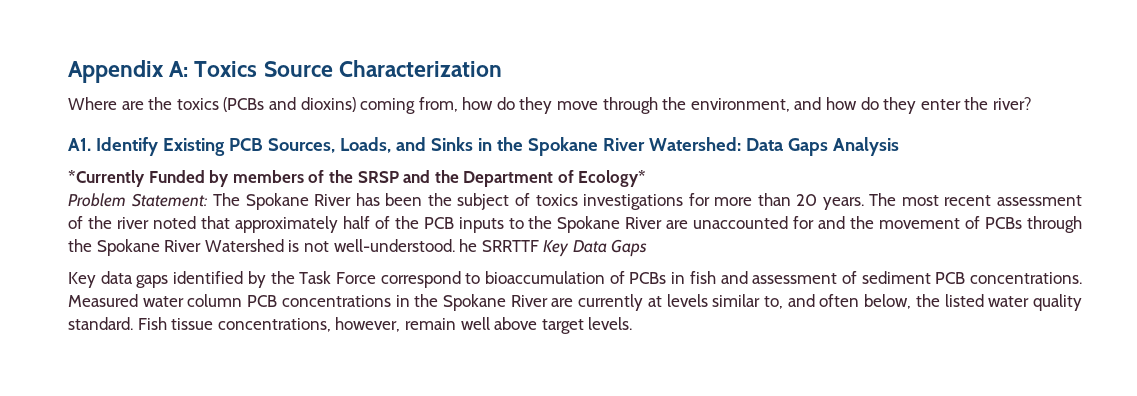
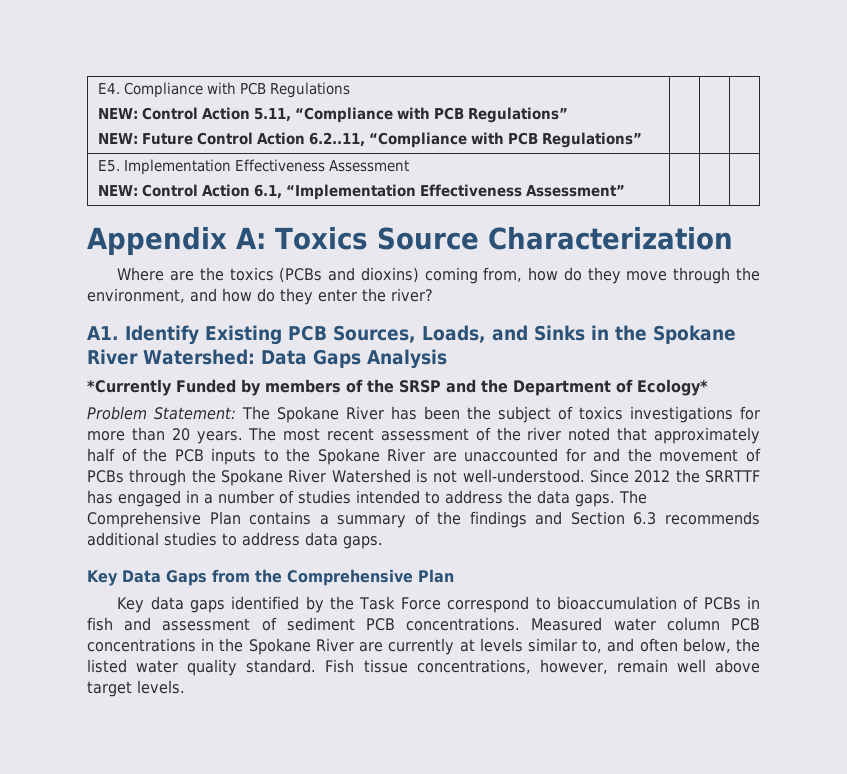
+ E4. Compliance with PCB Regulations
+ NEW: Control Action 5.11, “Compliance with PCB Regulations”
+ NEW: Future Control Action 6.2..11, “Compliance with PCB Regulations” | | |
+ E5. Implementation Effectiveness Assessment
+ NEW: Control Action 6.1, “Implementation Effectiveness Assessment” | | |
- The most recent assessment of the river noted that approximately half of the PCB inputs to the Spokane River are unaccounted for and the movement of PCBs through the Spokane River Watershed is not well-understood. he SRRTTF Key Data Gaps
+ The most recent assessment of the river noted that approximately half of the PCB inputs to the Spokane River are unaccounted for and the movement of PCBs through the Spokane River Watershed is not well-understood. Since 2012 the SRRTTF has engaged in a number of studies intended to address the data gaps. The Comprehensive Plan contains a summary of the findings and Section 6.3 recommends additional studies to address data gaps.
+ Key Data Gaps from the Comprehensive Plan

